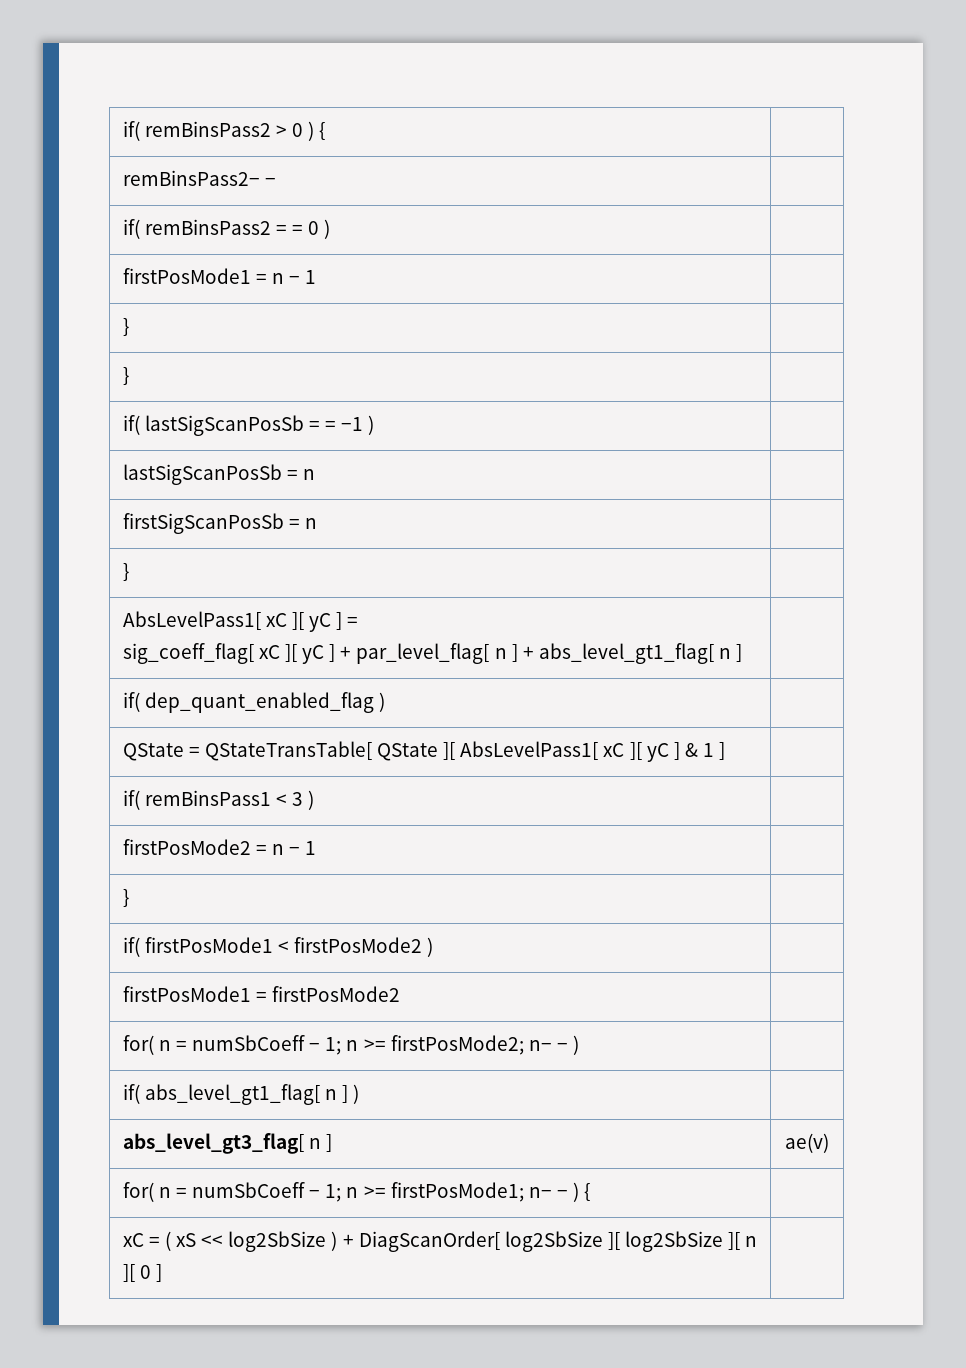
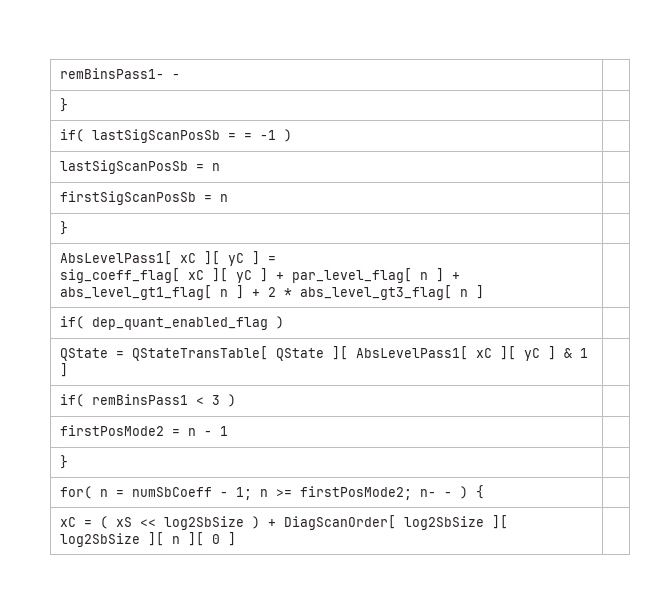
- if( remBinsPass2 > 0 ) { |
- remBinsPass2− − |
- if( remBinsPass2 = = 0 ) |
- firstPosMode1 = n − 1 |
- } |
+ remBinsPass1− − |
  AbsLevelPass1[ xC ][ yC ] =
- sig_coeff_flag[ xC ][ yC ] + par_level_flag[ n ] + abs_level_gt1_flag[ n ] |
+ sig_coeff_flag[ xC ][ yC ] + par_level_flag[ n ] + abs_level_gt1_flag[ n ] + 2 * abs_level_gt3_flag[ n ] |
- if( firstPosMode1 < firstPosMode2 ) |
- firstPosMode1 = firstPosMode2 |
- for( n = numSbCoeff − 1; n >= firstPosMode2; n− − ) |
- if( abs_level_gt1_flag[ n ] ) |
- abs_level_gt3_flag[ n ] | ae(v)
- for( n = numSbCoeff − 1; n >= firstPosMode1; n− − ) { |
+ for( n = numSbCoeff − 1; n >= firstPosMode2; n− − ) { |

